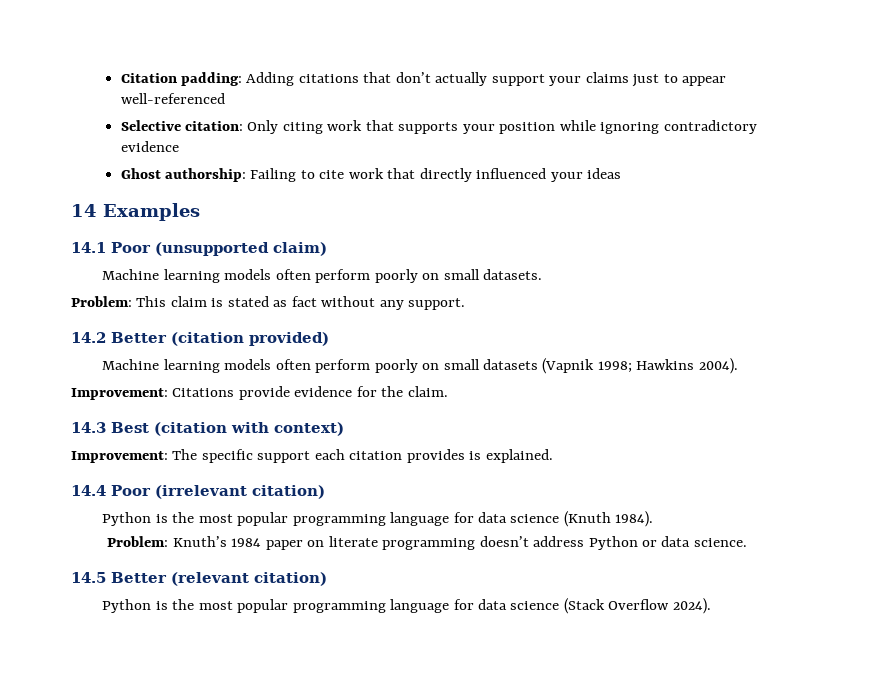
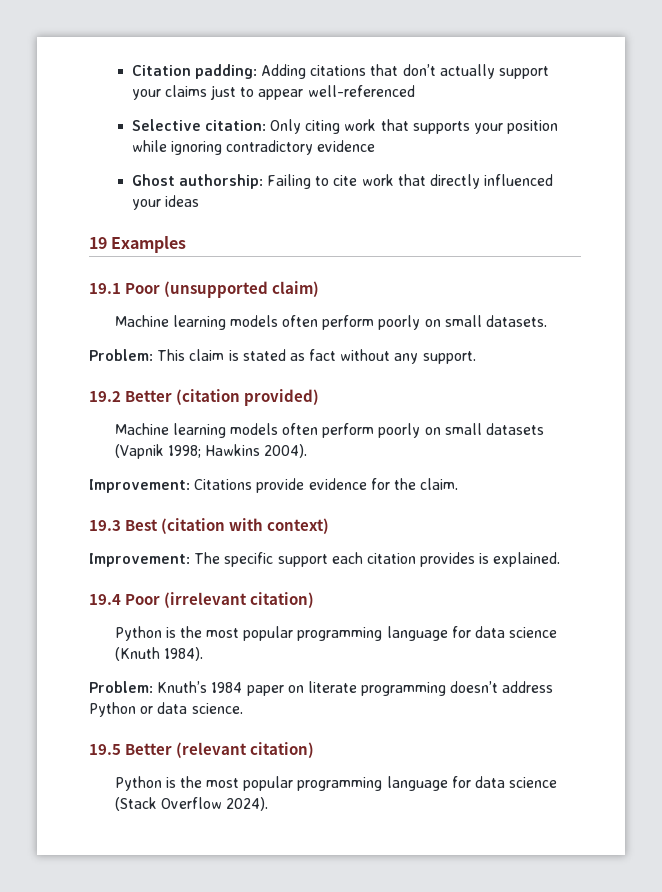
- 14 Examples
+ 19 Examples
- 14.1 Poor (unsupported claim)
+ 19.1 Poor (unsupported claim)
- 14.2 Better (citation provided)
+ 19.2 Better (citation provided)
- 14.3 Best (citation with context)
+ 19.3 Best (citation with context)
- 14.4 Poor (irrelevant citation)
+ 19.4 Poor (irrelevant citation)
- 14.5 Better (relevant citation)
+ 19.5 Better (relevant citation)

